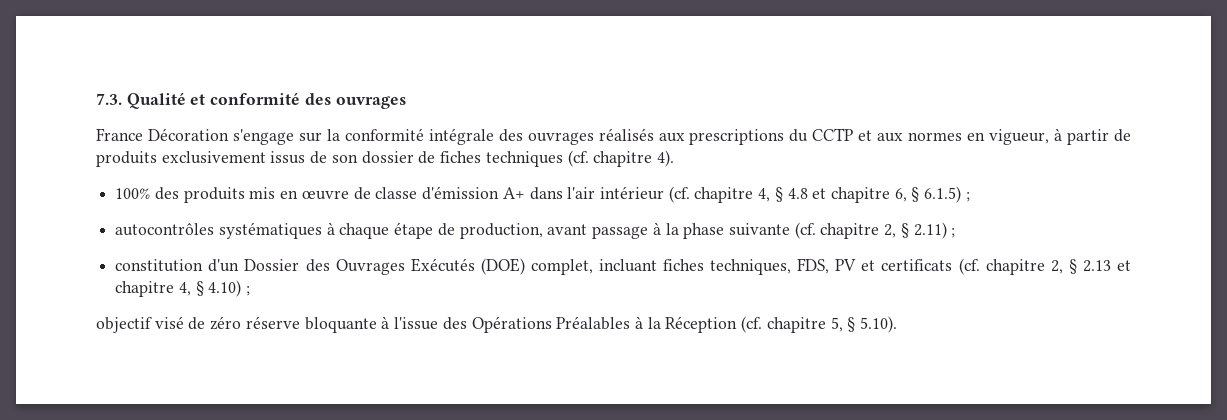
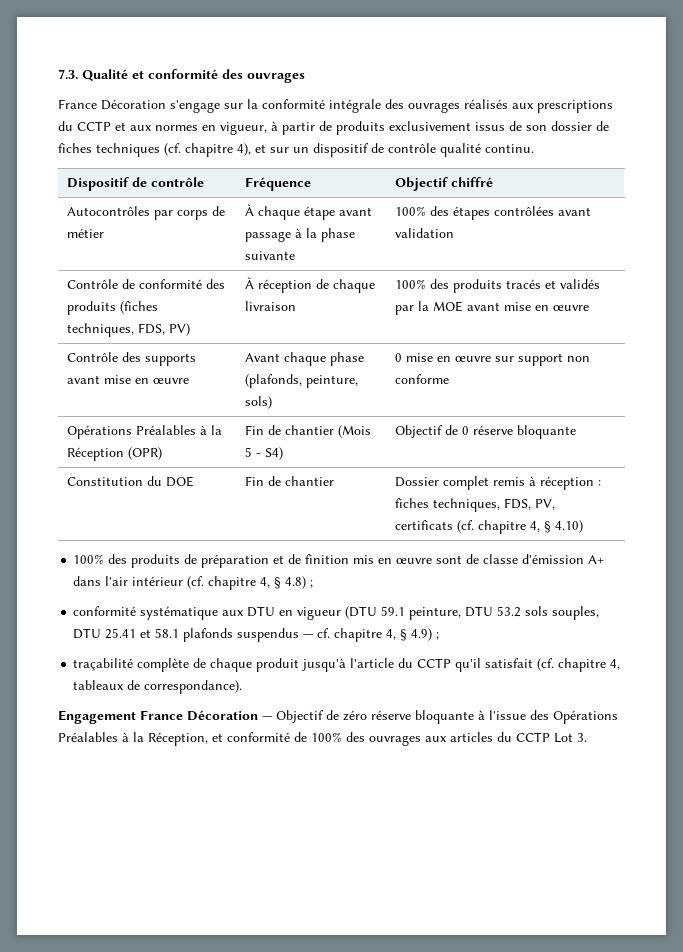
- France Décoration s'engage sur la conformité intégrale des ouvrages réalisés aux prescriptions du CCTP et aux normes en vigueur, à partir de produits exclusivement issus de son dossier de fiches techniques (cf. chapitre 4).
- 100% des produits mis en œuvre de classe d'émission A+ dans l'air intérieur (cf. chapitre 4, § 4.8 et chapitre 6, § 6.1.5) ;
- autocontrôles systématiques à chaque étape de production, avant passage à la phase suivante (cf. chapitre 2, § 2.11) ;
- constitution d'un Dossier des Ouvrages Exécutés (DOE) complet, incluant fiches techniques, FDS, PV et certificats (cf. chapitre 2, § 2.13 et chapitre 4, § 4.10) ;
- objectif visé de zéro réserve bloquante à l'issue des Opérations Préalables à la Réception (cf. chapitre 5, § 5.10).
+ France Décoration s'engage sur la conformité intégrale des ouvrages réalisés aux prescriptions du CCTP et aux normes en vigueur, à partir de produits exclusivement issus de son dossier de fiches techniques (cf. chapitre 4), et sur un dispositif de contrôle qualité continu.
+ Dispositif de contrôle | Fréquence | Objectif chiffré
+ Autocontrôles par corps de métier | À chaque étape avant passage à la phase suivante | 100% des étapes contrôlées avant validation
+ Contrôle de conformité des produits (fiches techniques, FDS, PV) | À réception de chaque livraison | 100% des produits tracés et validés par la MOE avant mise en œuvre
+ Contrôle des supports avant mise en œuvre | Avant chaque phase (plafonds, peinture, sols) | 0 mise en œuvre sur support non conforme
+ Opérations Préalables à la Réception (OPR) | Fin de chantier (Mois 5 - S4) | Objectif de 0 réserve bloquante
+ Constitution du DOE | Fin de chantier | Dossier complet remis à réception : fiches techniques, FDS, PV, certificats (cf. chapitre 4, § 4.10)
+ 100% des produits de préparation et de finition mis en œuvre sont de classe d'émission A+ dans l'air intérieur (cf. chapitre 4, § 4.8) ;
+ conformité systématique aux DTU en vigueur (DTU 59.1 peinture, DTU 53.2 sols souples, DTU 25.41 et 58.1 plafonds suspendus — cf. chapitre 4, § 4.9) ;
+ traçabilité complète de chaque produit jusqu'à l'article du CCTP qu'il satisfait (cf. chapitre 4, tableaux de correspondance).
+ Engagement France Décoration — Objectif de zéro réserve bloquante à l'issue des Opérations Préalables à la Réception, et conformité de 100% des ouvrages aux articles du CCTP Lot 3.

